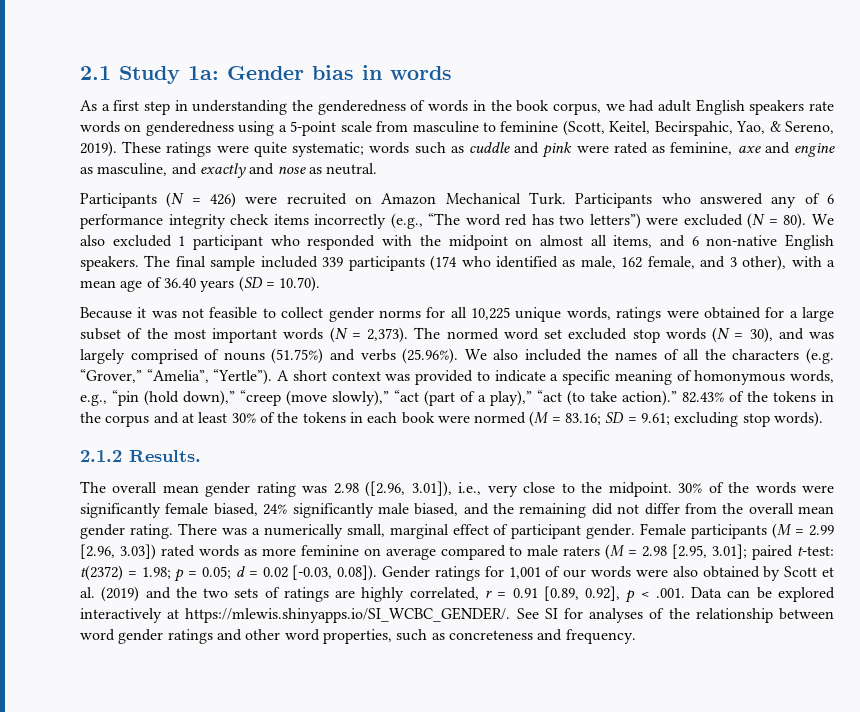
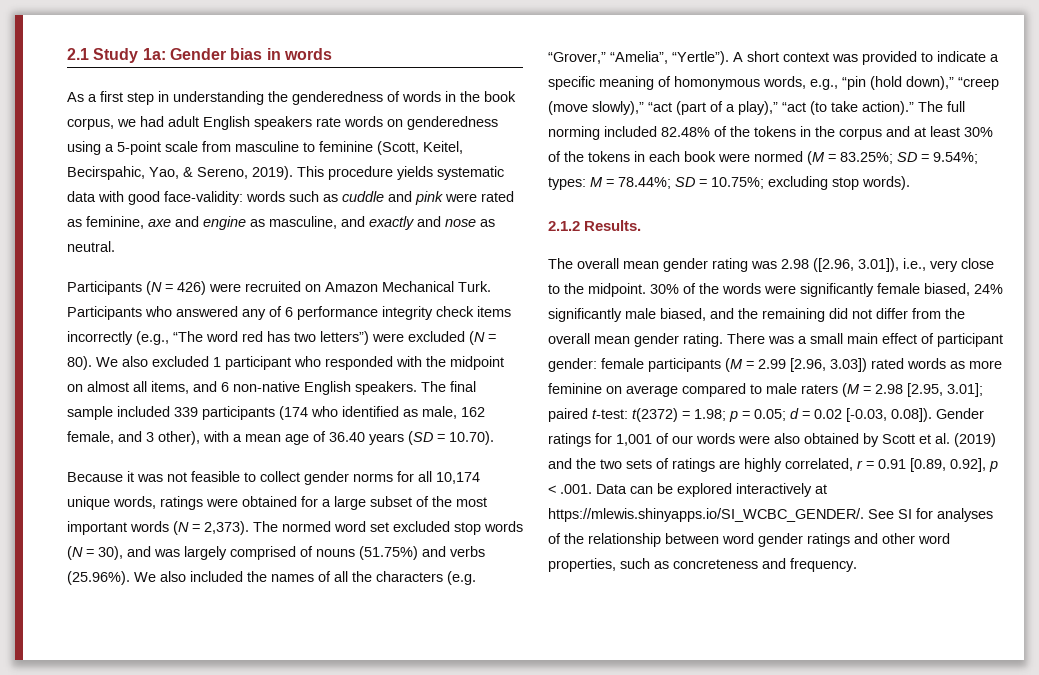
- These ratings were quite systematic; words such as cuddle and pink were rated as feminine, axe and engine as masculine, and exactly and nose as neutral.
+ This procedure yields systematic data with good face-validity: words such as cuddle and pink were rated as feminine, axe and engine as masculine, and exactly and nose as neutral.
- Because it was not feasible to collect gender norms for all 10,225 unique words, ratings were obtained for a large subset of the most important words (N = 2,373).
+ Because it was not feasible to collect gender norms for all 10,174 unique words, ratings were obtained for a large subset of the most important words (N = 2,373).
- 82.43% of the tokens in the corpus and at least 30% of the tokens in each book were normed (M = 83.16; SD = 9.61; excluding stop words).
+ The full norming included 82.48% of the tokens in the corpus and at least 30% of the tokens in each book were normed (M = 83.25%; SD = 9.54%; types: M = 78.44%; SD = 10.75%; excluding stop words).
- There was a numerically small, marginal effect of participant gender. Female participants (M = 2.99 [2.96, 3.03]) rated words as more feminine on average compared to male raters (M = 2.98 [2.95, 3.01];
+ There was a small main effect of participant gender: female participants (M = 2.99 [2.96, 3.03]) rated words as more feminine on average compared to male raters (M = 2.98 [2.95, 3.01];

